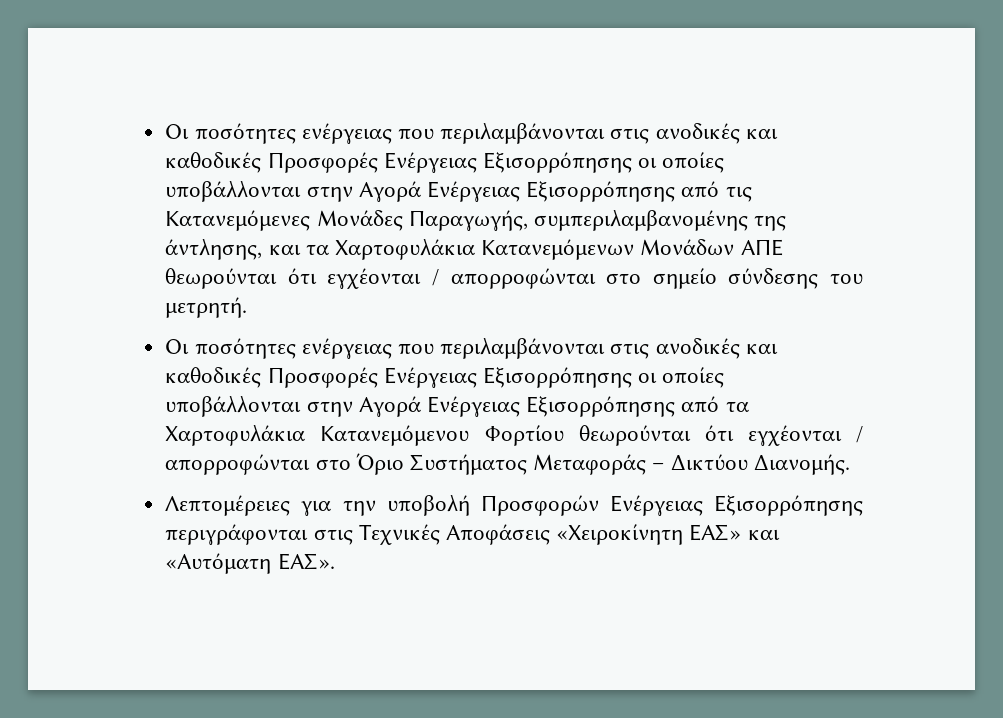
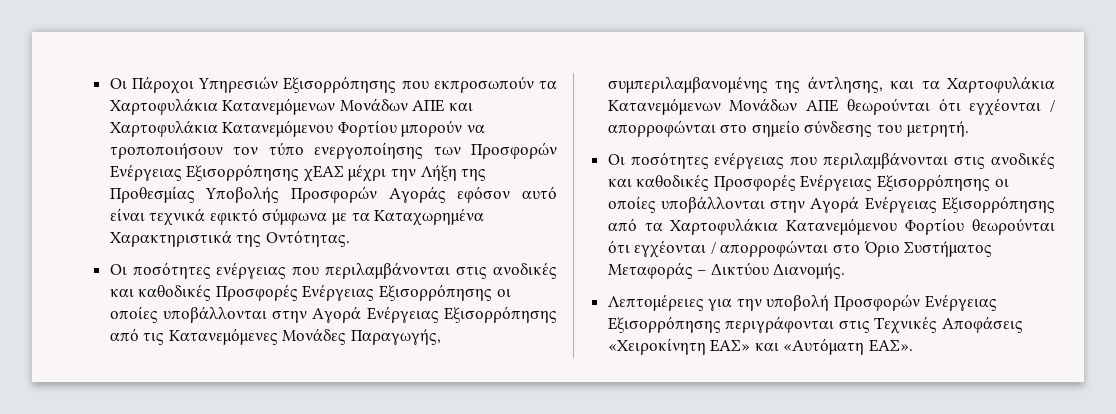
+ Οι Πάροχοι Υπηρεσιών Εξισορρόπησης που εκπροσωπούν τα Χαρτοφυλάκια Κατανεμόμενων Μονάδων ΑΠΕ και Χαρτοφυλάκια Κατανεμόμενου Φορτίου μπορούν να τροποποιήσουν τον τύπο ενεργοποίησης των Προσφορών Ενέργειας Εξισορρόπησης χΕΑΣ μέχρι την Λήξη της Προθεσμίας Υποβολής Προσφορών Αγοράς εφόσον αυτό είναι τεχνικά εφικτό σύμφωνα με τα Καταχωρημένα Χαρακτηριστικά της Οντότητας.

